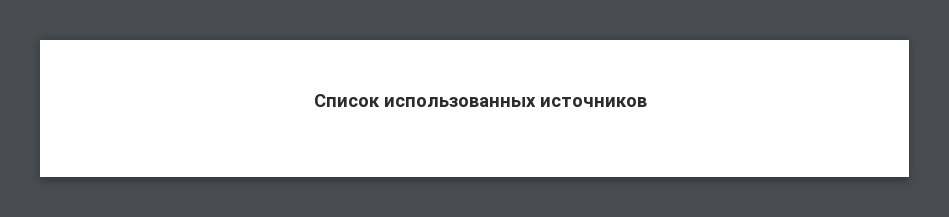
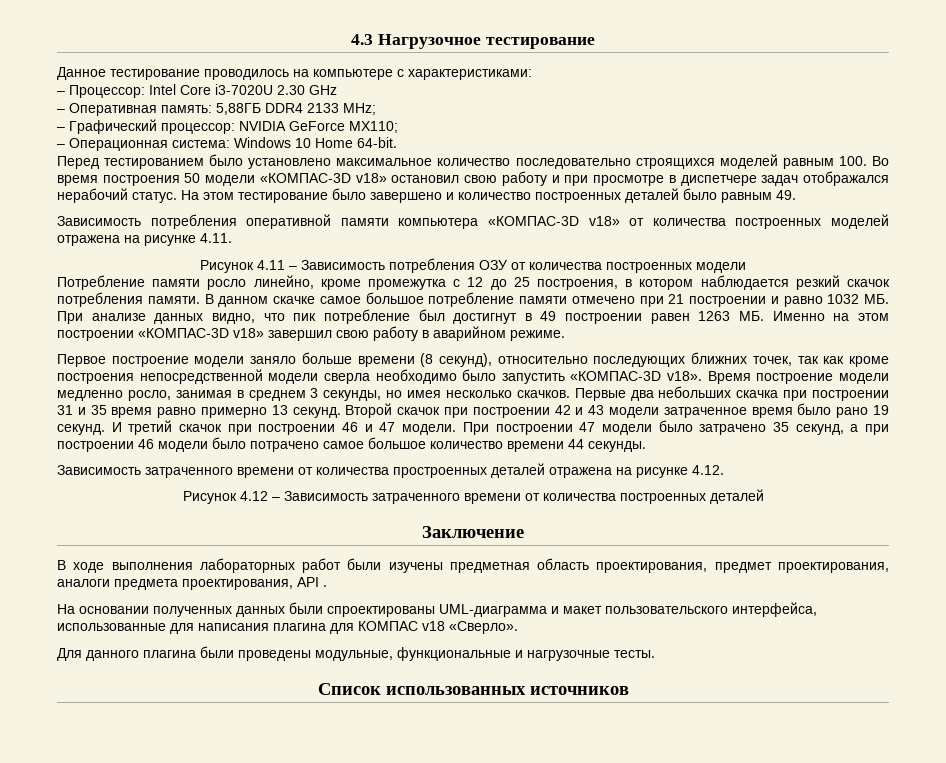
+ 4.3 Нагрузочное тестирование
+ Данное тестирование проводилось на компьютере с характеристиками:
+ – Процессор: Intel Core i3-7020U 2.30 GHz
+ – Оперативная память: 5,88ГБ DDR4 2133 MHz;
+ – Графический процессор: NVIDIA GeForce MX110;
+ – Операционная система: Windows 10 Home 64-bit.
+ Перед тестированием было установлено максимальное количество последовательно строящихся моделей равным 100. Во время построения 50 модели «КОМПАС-3D v18» остановил свою работу и при просмотре в диспетчере задач отображался нерабочий статус. На этом тестирование было завершено и количество построенных деталей было равным 49.
+ Зависимость потребления оперативной памяти компьютера «КОМПАС-3D v18» от количества построенных моделей отражена на рисунке 4.11.
+ Рисунок 4.11 – Зависимость потребления ОЗУ от количества построенных модели
+ Потребление памяти росло линейно, кроме промежутка с 12 до 25 построения, в котором наблюдается резкий скачок потребления памяти. В данном скачке самое большое потребление памяти отмечено при 21 построении и равно 1032 МБ. При анализе данных видно, что пик потребление был достигнут в 49 построении равен 1263 МБ. Именно на этом построении «КОМПАС-3D v18» завершил свою работу в аварийном режиме.
+ Первое построение модели заняло больше времени (8 секунд), относительно последующих ближних точек, так как кроме построения непосредственной модели сверла необходимо было запустить «КОМПАС-3D v18». Время построение модели медленно росло, занимая в среднем 3 секунды, но имея несколько скачков. Первые два небольших скачка при построении 31 и 35 время равно примерно 13 секунд. Второй скачок при построении 42 и 43 модели затраченное время было рано 19 секунд. И третий скачок при построении 46 и 47 модели. При построении 47 модели было затрачено 35 секунд, а при построении 46 модели было потрачено самое большое количество времени 44 секунды.
+ Зависимость затраченного времени от количества простроенных деталей отражена на рисунке 4.12.
+ Рисунок 4.12 – Зависимость затраченного времени от количества построенных деталей
+ Заключение
+ В ходе выполнения лабораторных работ были изучены предметная область проектирования, предмет проектирования, аналоги предмета проектирования, API .
+ На основании полученных данных были спроектированы UML-диаграмма и макет пользовательского интерфейса, использованные для написания плагина для КОМПАС v18 «Сверло».
+ Для данного плагина были проведены модульные, функциональные и нагрузочные тесты.

